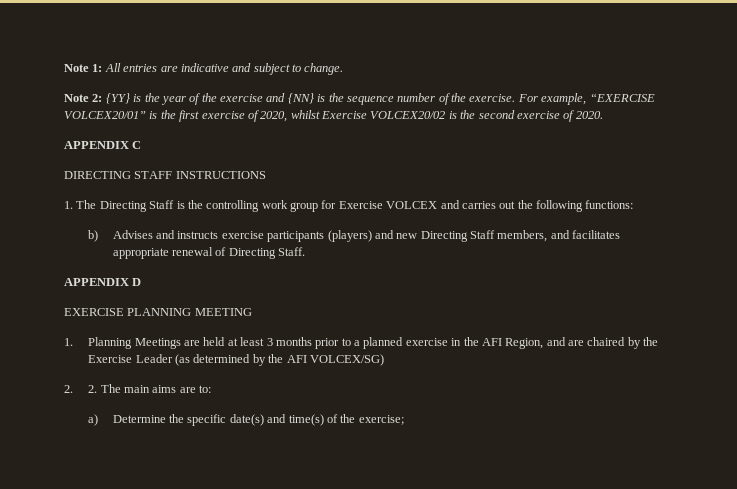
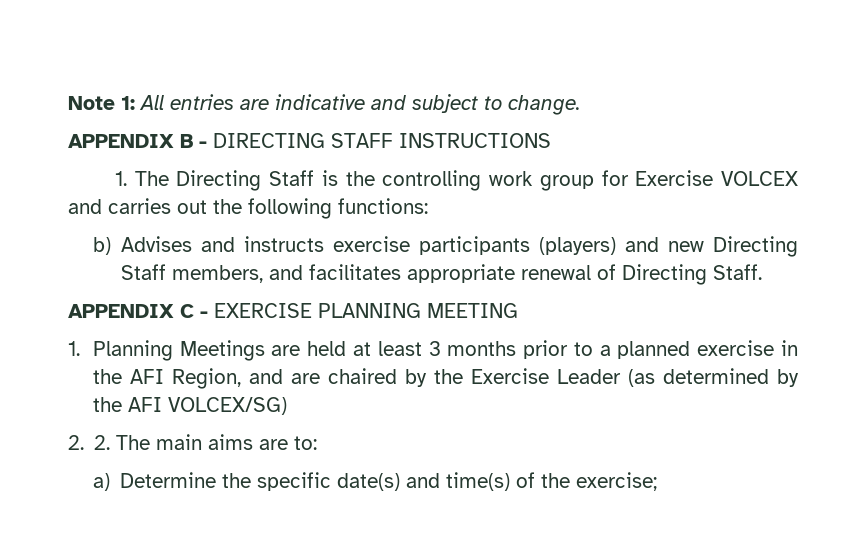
- Note 2: {YY} is the year of the exercise and {NN} is the sequence number of the exercise. For example, “EXERCISE VOLCEX20/01” is the first exercise of 2020, whilst Exercise VOLCEX20/02 is the second exercise of 2020.
- APPENDIX C
- DIRECTING STAFF INSTRUCTIONS
+ APPENDIX B - DIRECTING STAFF INSTRUCTIONS
- APPENDIX D
- EXERCISE PLANNING MEETING
+ APPENDIX C - EXERCISE PLANNING MEETING

